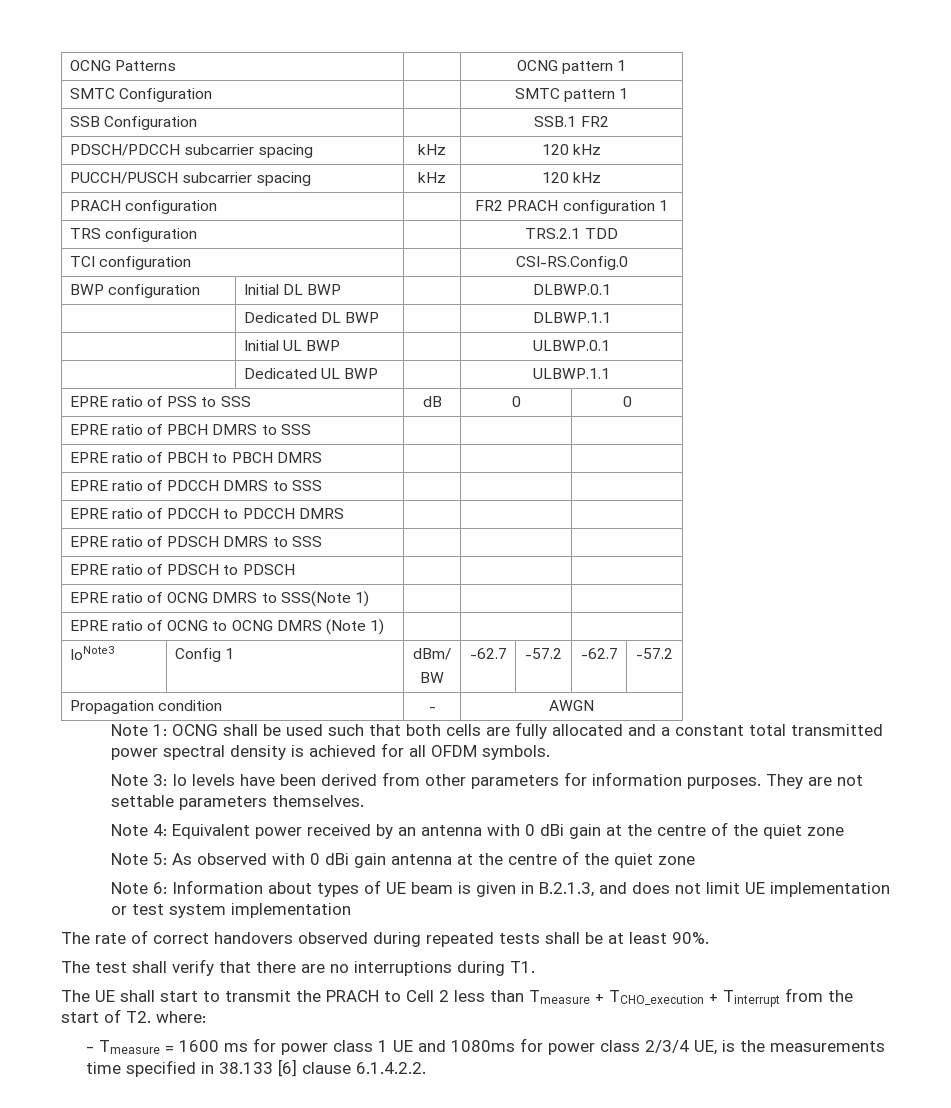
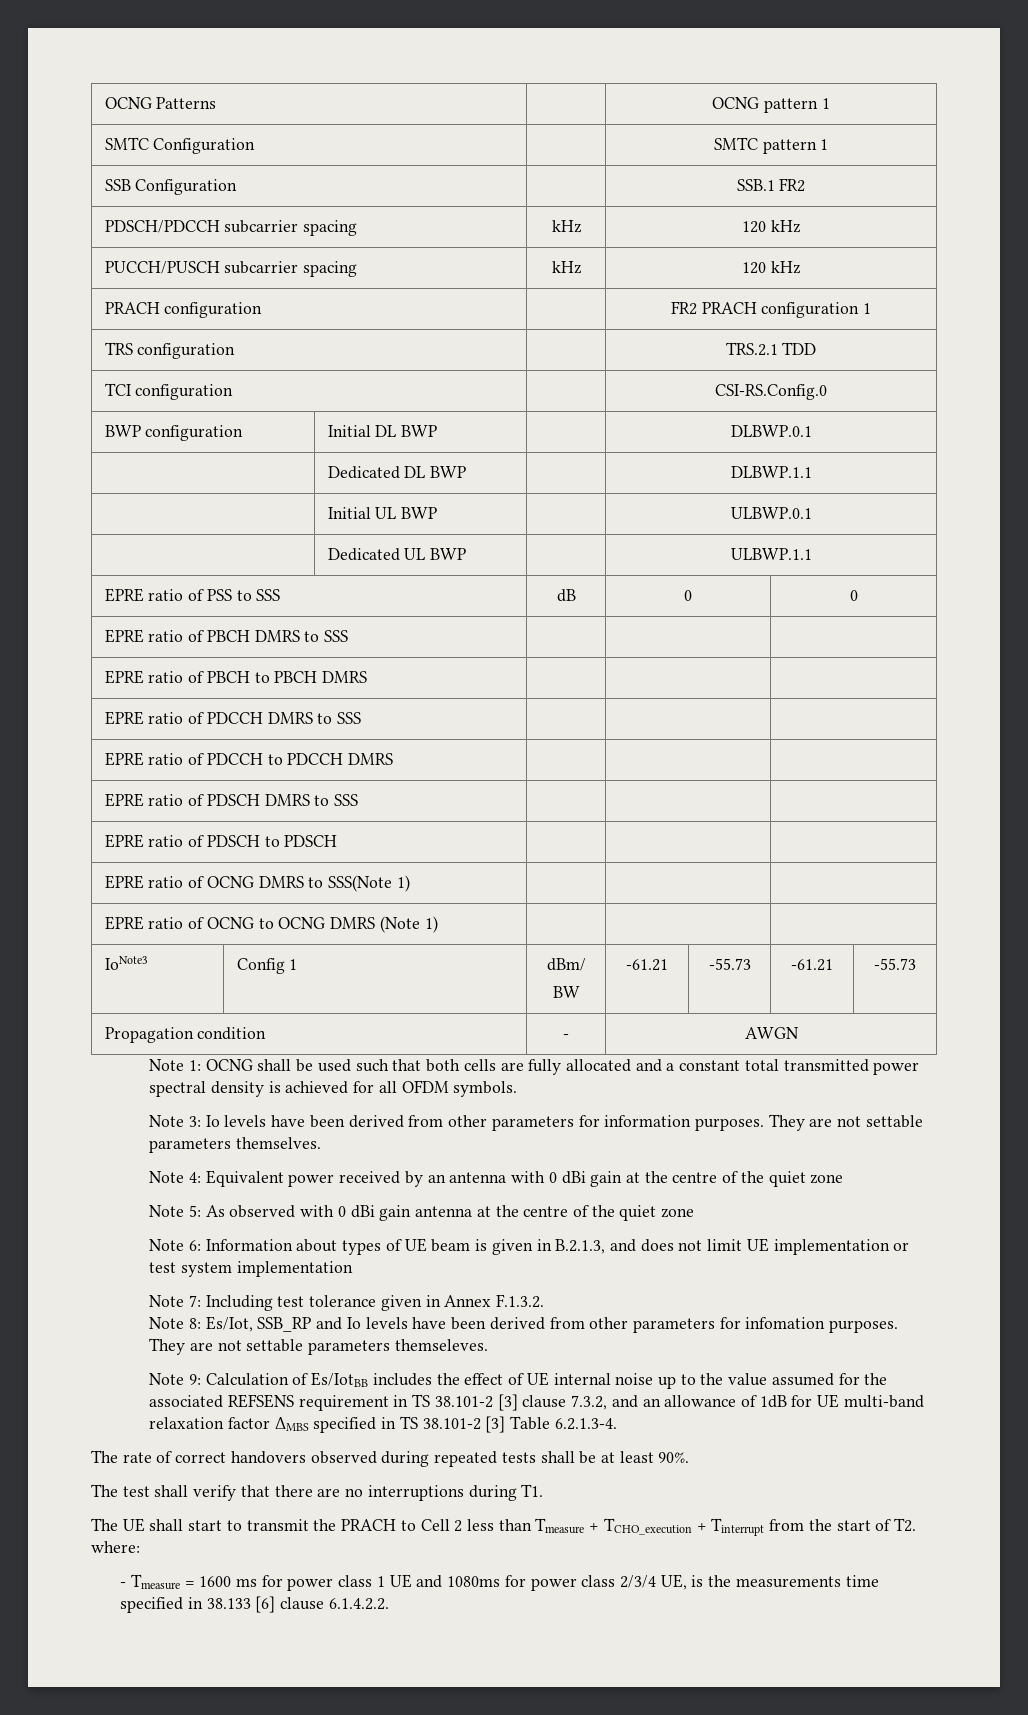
  IoNote3 | Config 1 | dBm/
- BW | -62.7 | -57.2 | -62.7 | -57.2
+ BW | -61.21 | -55.73 | -61.21 | -55.73
+ Note 7: Including test tolerance given in Annex F.1.3.2.
+ Note 8: Es/Iot, SSB_RP and Io levels have been derived from other parameters for infomation purposes. They are not settable parameters themseleves.
+ Note 9: Calculation of Es/IotBB includes the effect of UE internal noise up to the value assumed for the associated REFSENS requirement in TS 38.101-2 [3] clause 7.3.2, and an allowance of 1dB for UE multi-band relaxation factor ΔMBS specified in TS 38.101-2 [3] Table 6.2.1.3-4.

